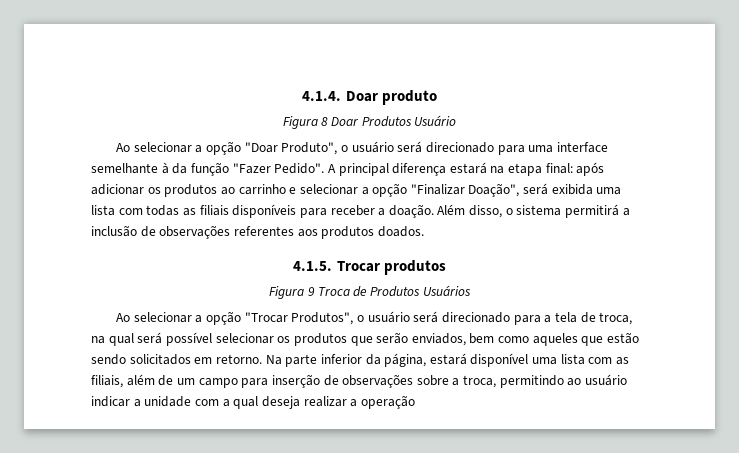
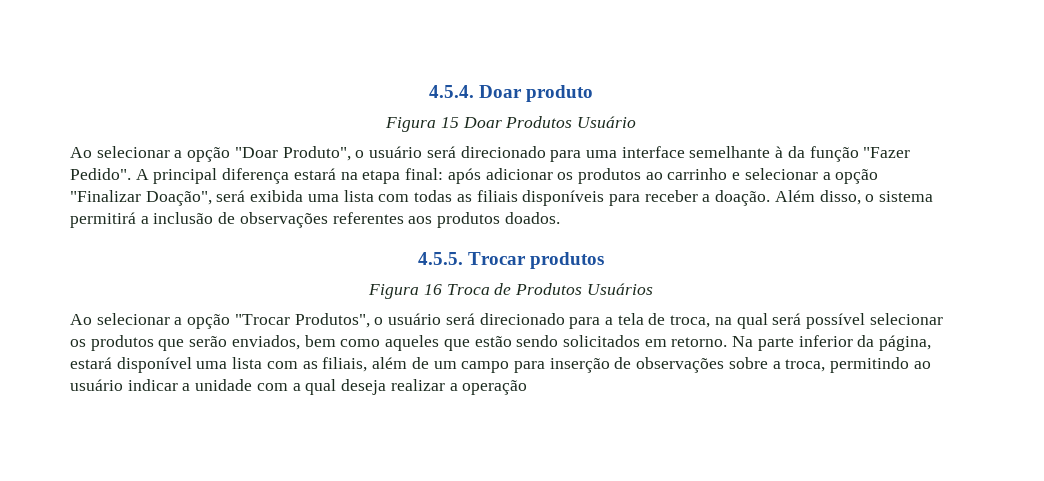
- 4.1.4. Doar produto
+ 4.5.4. Doar produto
- Figura 8 Doar Produtos Usuário
+ Figura 15 Doar Produtos Usuário
- 4.1.5. Trocar produtos
+ 4.5.5. Trocar produtos
- Figura 9 Troca de Produtos Usuários
+ Figura 16 Troca de Produtos Usuários

